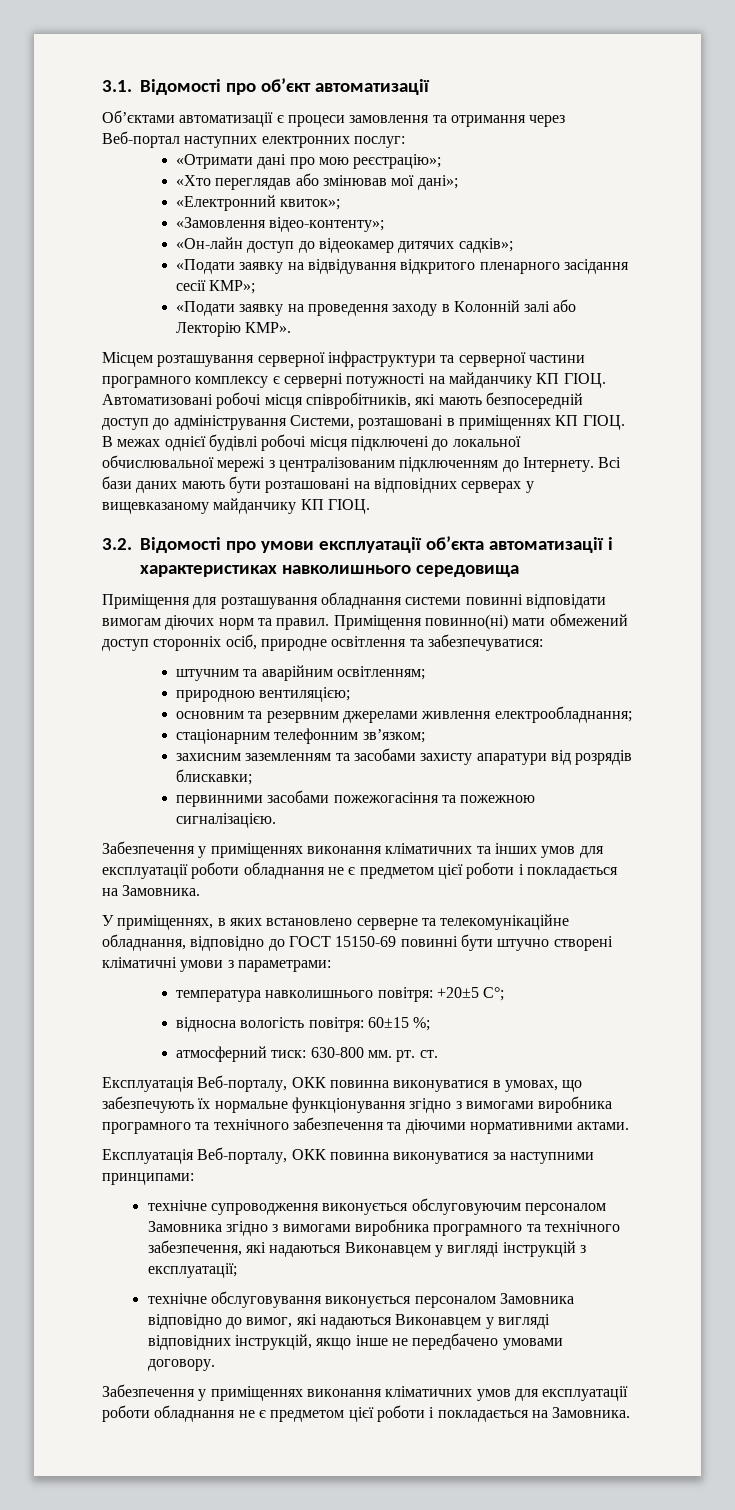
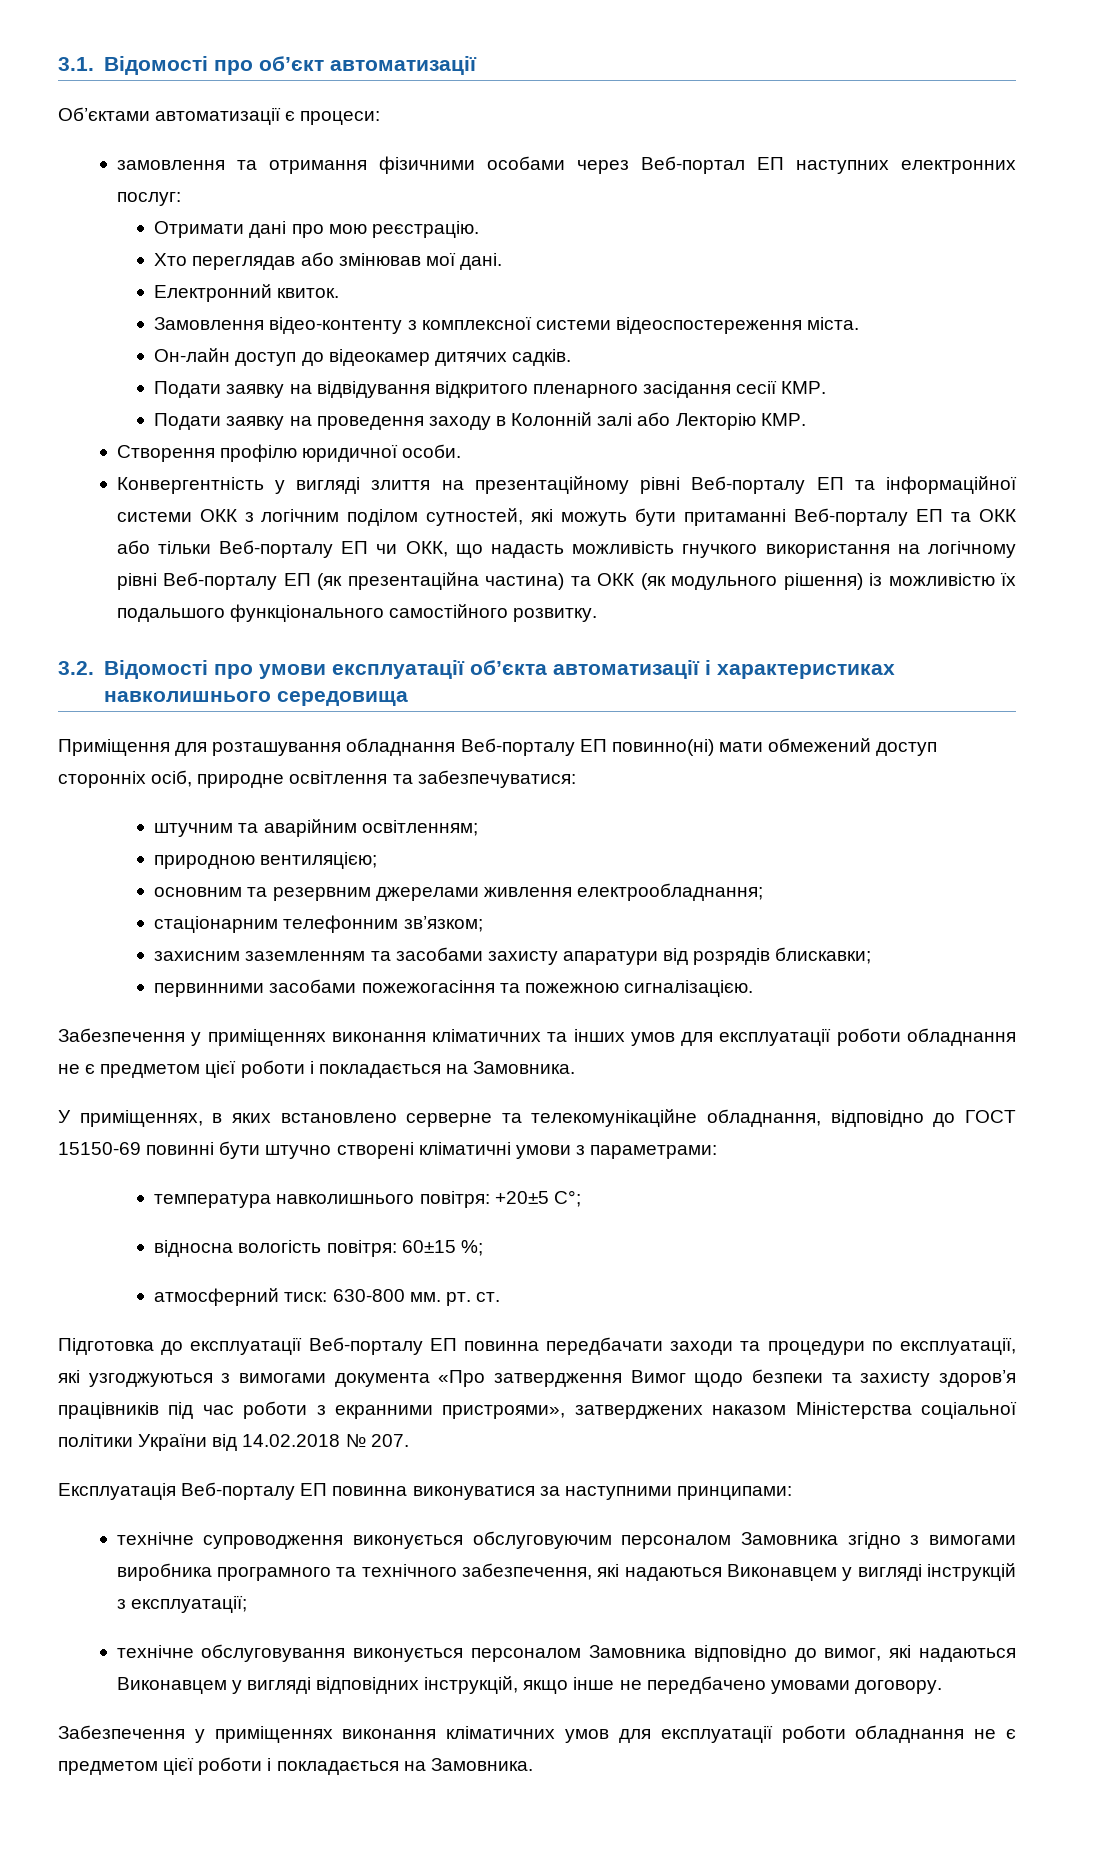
- Об’єктами автоматизації є процеси замовлення та отримання через Веб-портал наступних електронних послуг:
+ Об’єктами автоматизації є процеси:
+ замовлення та отримання фізичними особами через Веб-портал ЕП наступних електронних послуг:
- «Отримати дані про мою реєстрацію»;
- «Хто переглядав або змінював мої дані»;
- «Електронний квиток»;
- «Замовлення відео-контенту»;
- «Он-лайн доступ до відеокамер дитячих садків»;
- «Подати заявку на відвідування відкритого пленарного засідання сесії КМР»;
- «Подати заявку на проведення заходу в Колонній залі або Лекторію КМР».
- Місцем розташування серверної інфраструктури та серверної частини програмного комплексу є серверні потужності на майданчику КП ГІОЦ. Автоматизовані робочі місця співробітників, які мають безпосередній доступ до адміністрування Системи, розташовані в приміщеннях КП ГІОЦ. В межах однієї будівлі робочі місця підключені до локальної обчислювальної мережі з централізованим підключенням до Інтернету. Всі бази даних мають бути розташовані на відповідних серверах у вищевказаному майданчику КП ГІОЦ.
+ Отримати дані про мою реєстрацію.
+ Хто переглядав або змінював мої дані.
+ Електронний квиток.
+ Замовлення відео-контенту з комплексної системи відеоспостереження міста.
+ Он-лайн доступ до відеокамер дитячих садків.
+ Подати заявку на відвідування відкритого пленарного засідання сесії КМР.
+ Подати заявку на проведення заходу в Колонній залі або Лекторію КМР.
+ Створення профілю юридичної особи.
+ Конвергентність у вигляді злиття на презентаційному рівні Веб-порталу ЕП та інформаційної системи ОКК з логічним поділом сутностей, які можуть бути притаманні Веб-порталу ЕП та ОКК або тільки Веб-порталу ЕП чи ОКК, що надасть можливість гнучкого використання на логічному рівні Веб-порталу ЕП (як презентаційна частина) та ОКК (як модульного рішення) із можливістю їх подальшого функціонального самостійного розвитку.
- Приміщення для розташування обладнання системи повинні відповідати вимогам діючих норм та правил. Приміщення повинно(ні) мати обмежений доступ сторонніх осіб, природне освітлення та забезпечуватися:
+ Приміщення для розташування обладнання Веб-порталу ЕП повинно(ні) мати обмежений доступ сторонніх осіб, природне освітлення та забезпечуватися:
- Експлуатація Веб-порталу, ОКК повинна виконуватися в умовах, що забезпечують їх нормальне функціонування згідно з вимогами виробника програмного та технічного забезпечення та діючими нормативними актами.
- Експлуатація Веб-порталу, ОКК повинна виконуватися за наступними принципами:
+ Підготовка до експлуатації Веб-порталу ЕП повинна передбачати заходи та процедури по експлуатації, які узгоджуються з вимогами документа «Про затвердження Вимог щодо безпеки та захисту здоров’я працівників під час роботи з екранними пристроями», затверджених наказом Міністерства соціальної політики України від 14.02.2018 № 207.
+ Експлуатація Веб-порталу ЕП повинна виконуватися за наступними принципами:

